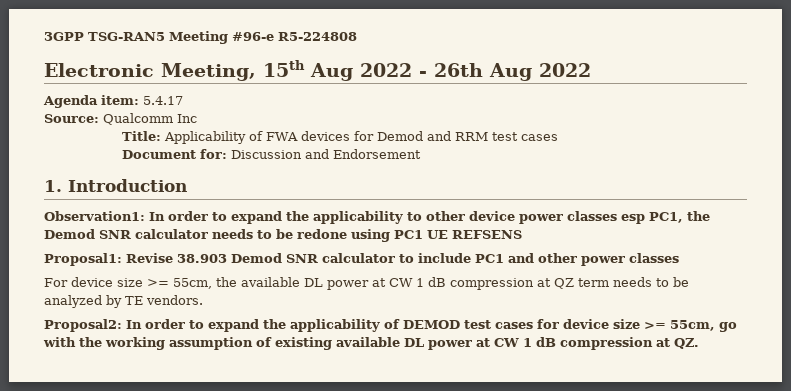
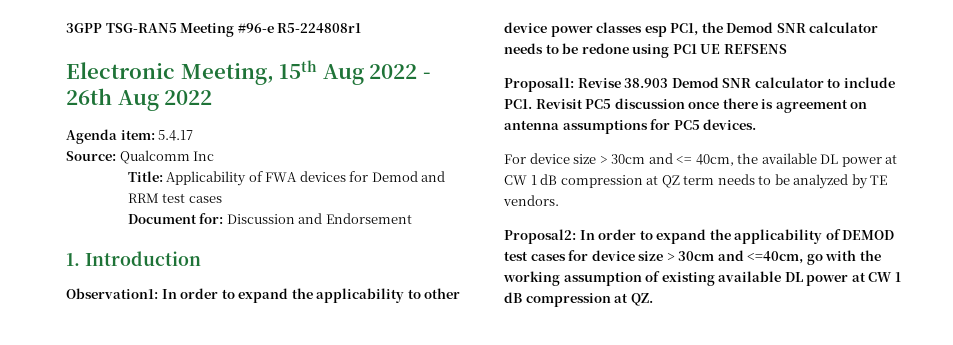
- 3GPP TSG-RAN5 Meeting #96-e R5-224808
+ 3GPP TSG-RAN5 Meeting #96-e R5-224808r1
- Proposal1: Revise 38.903 Demod SNR calculator to include PC1 and other power classes
- For device size >= 55cm, the available DL power at CW 1 dB compression at QZ term needs to be analyzed by TE vendors.
+ Proposal1: Revise 38.903 Demod SNR calculator to include PC1. Revisit PC5 discussion once there is agreement on antenna assumptions for PC5 devices.
+ For device size > 30cm and <= 40cm, the available DL power at CW 1 dB compression at QZ term needs to be analyzed by TE vendors.
- Proposal2: In order to expand the applicability of DEMOD test cases for device size >= 55cm, go with the working assumption of existing available DL power at CW 1 dB compression at QZ.
+ Proposal2: In order to expand the applicability of DEMOD test cases for device size > 30cm and <=40cm, go with the working assumption of existing available DL power at CW 1 dB compression at QZ.

